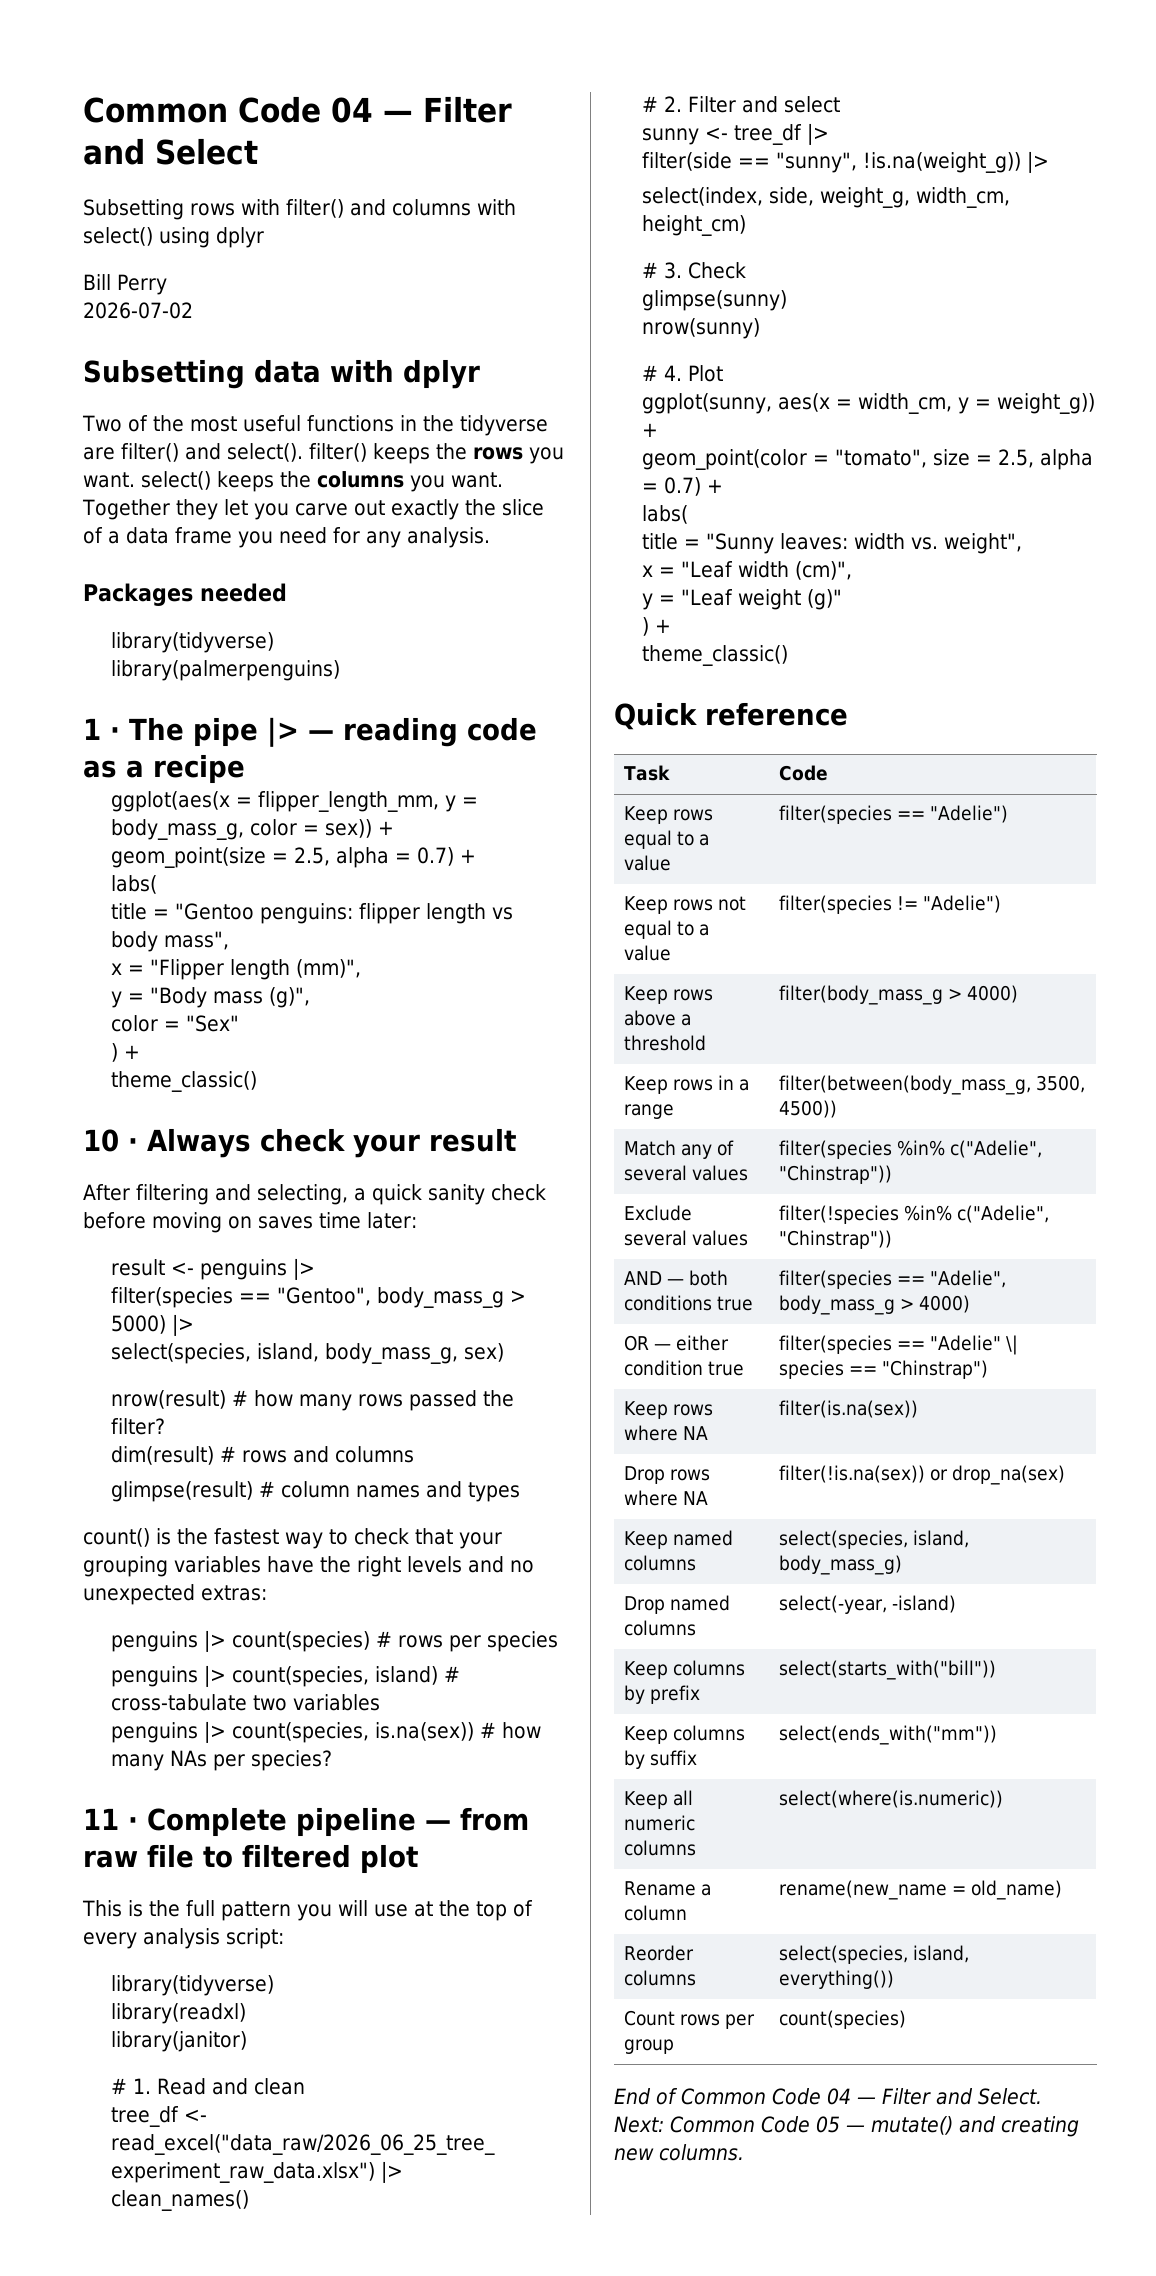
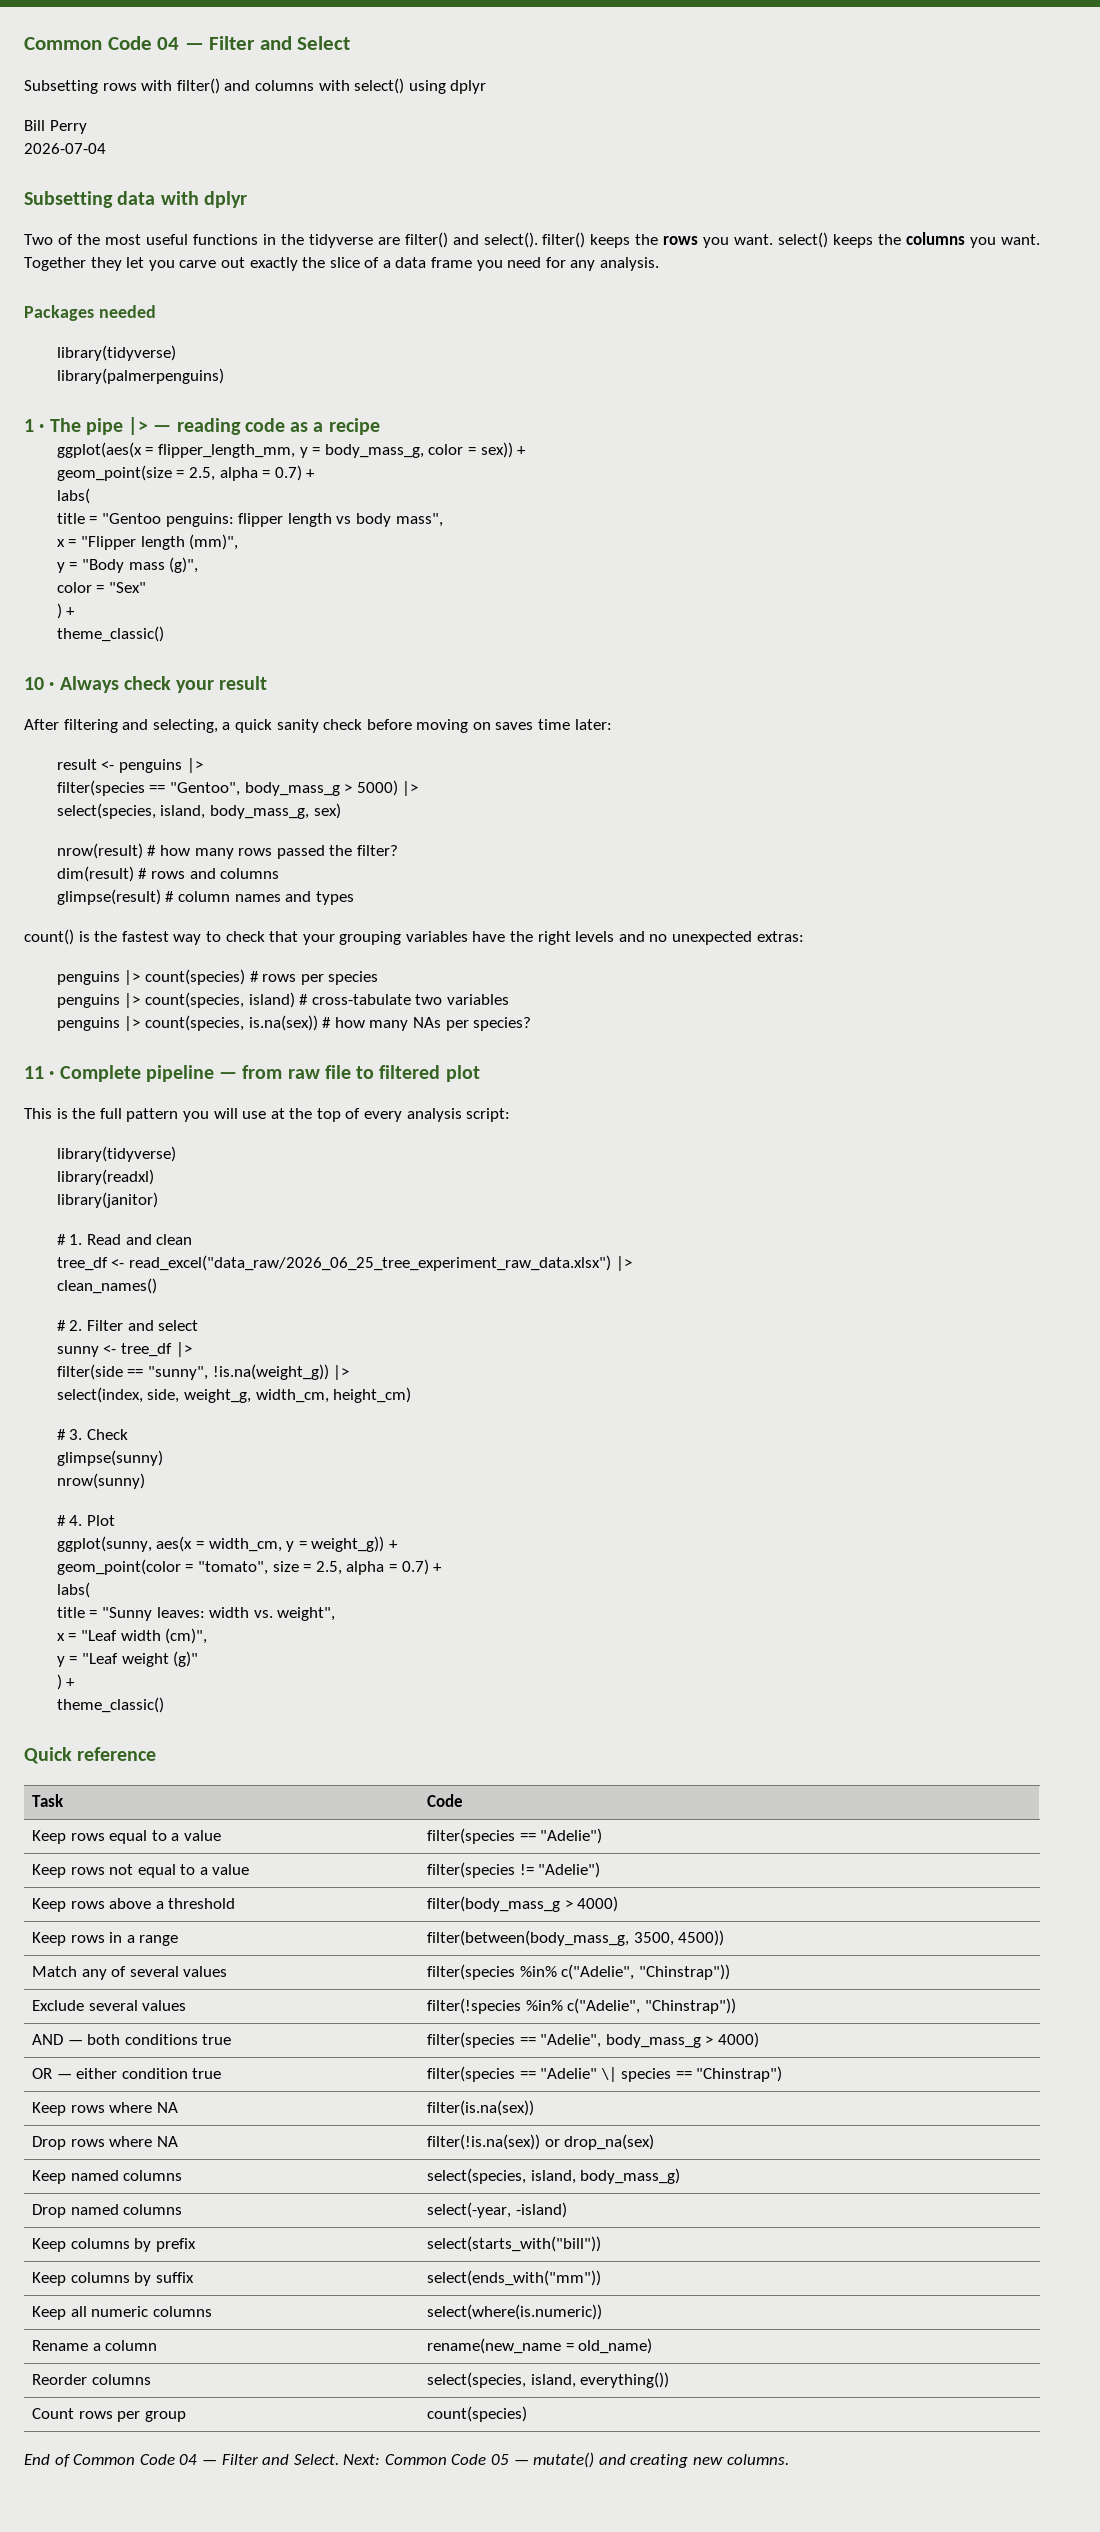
- 2026-07-02
+ 2026-07-04

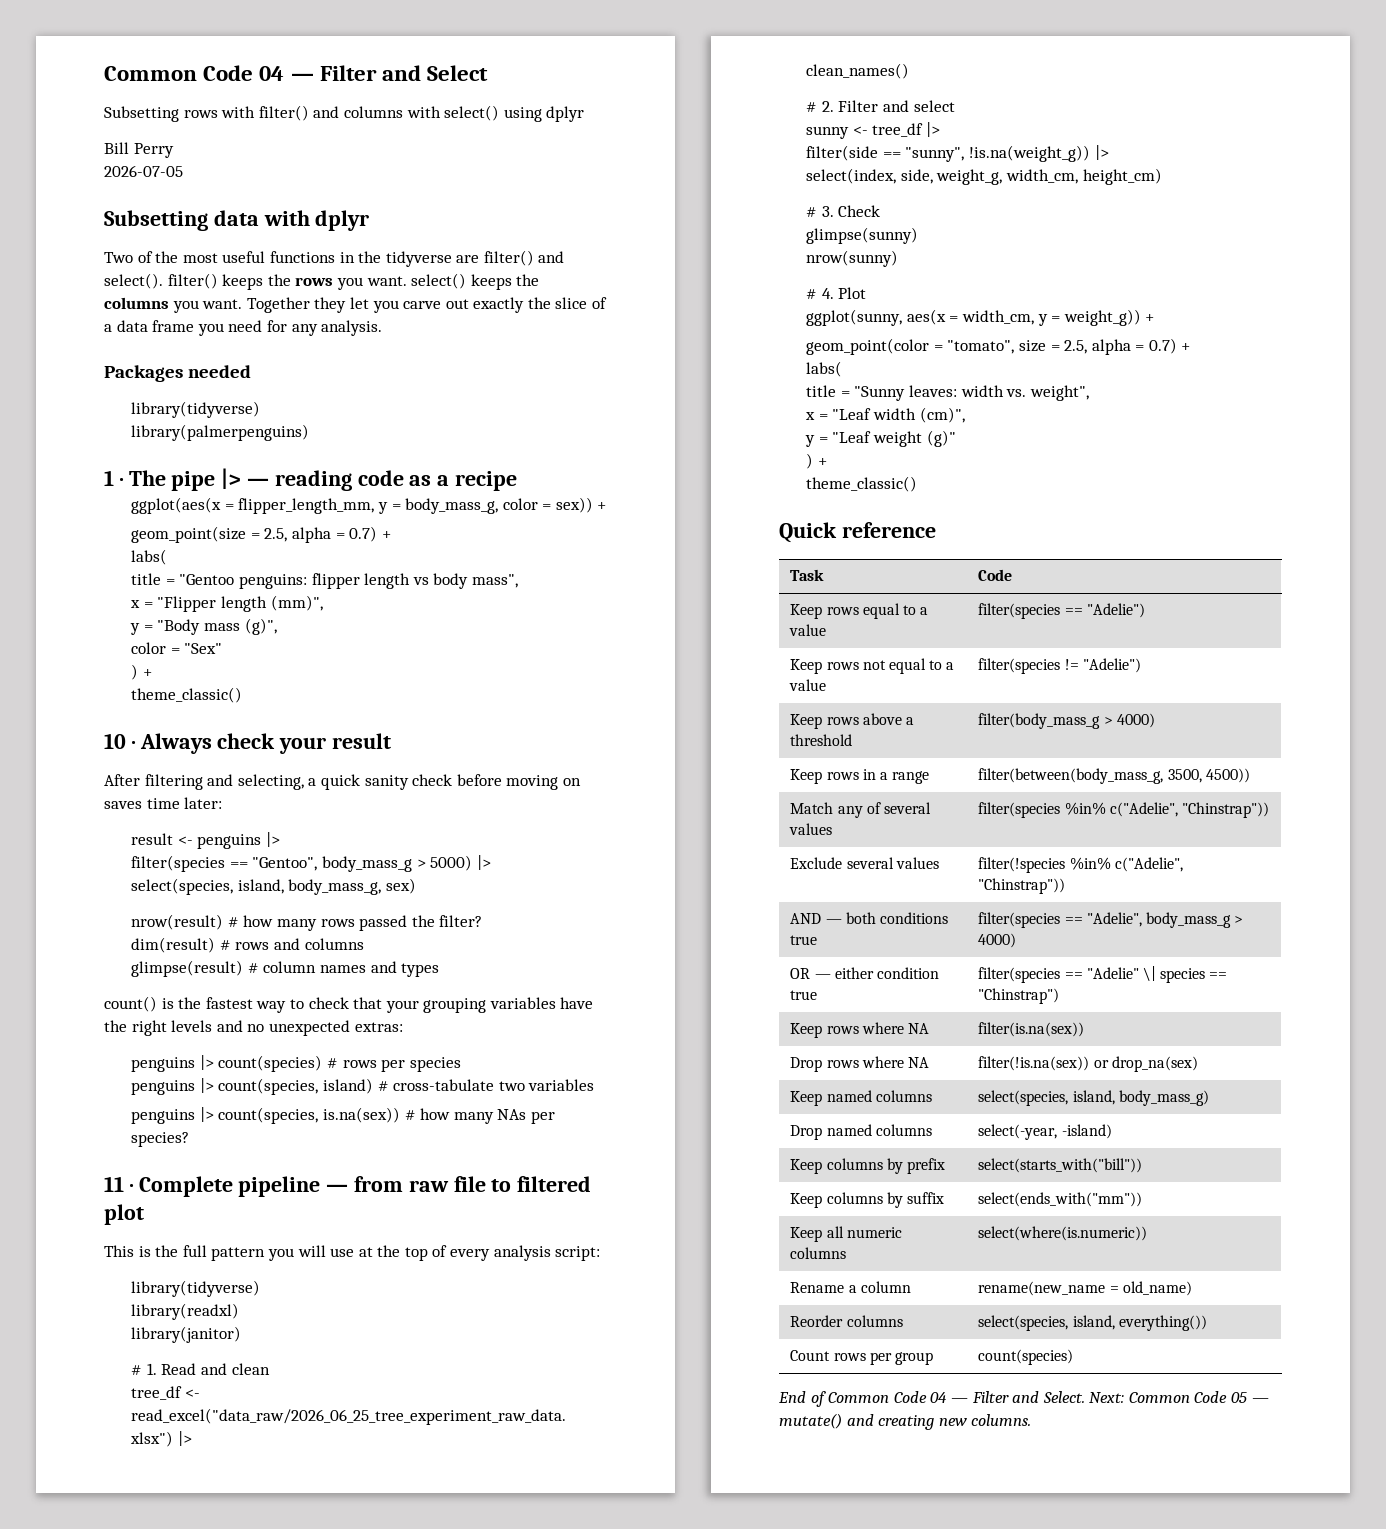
- 2026-07-04
+ 2026-07-05

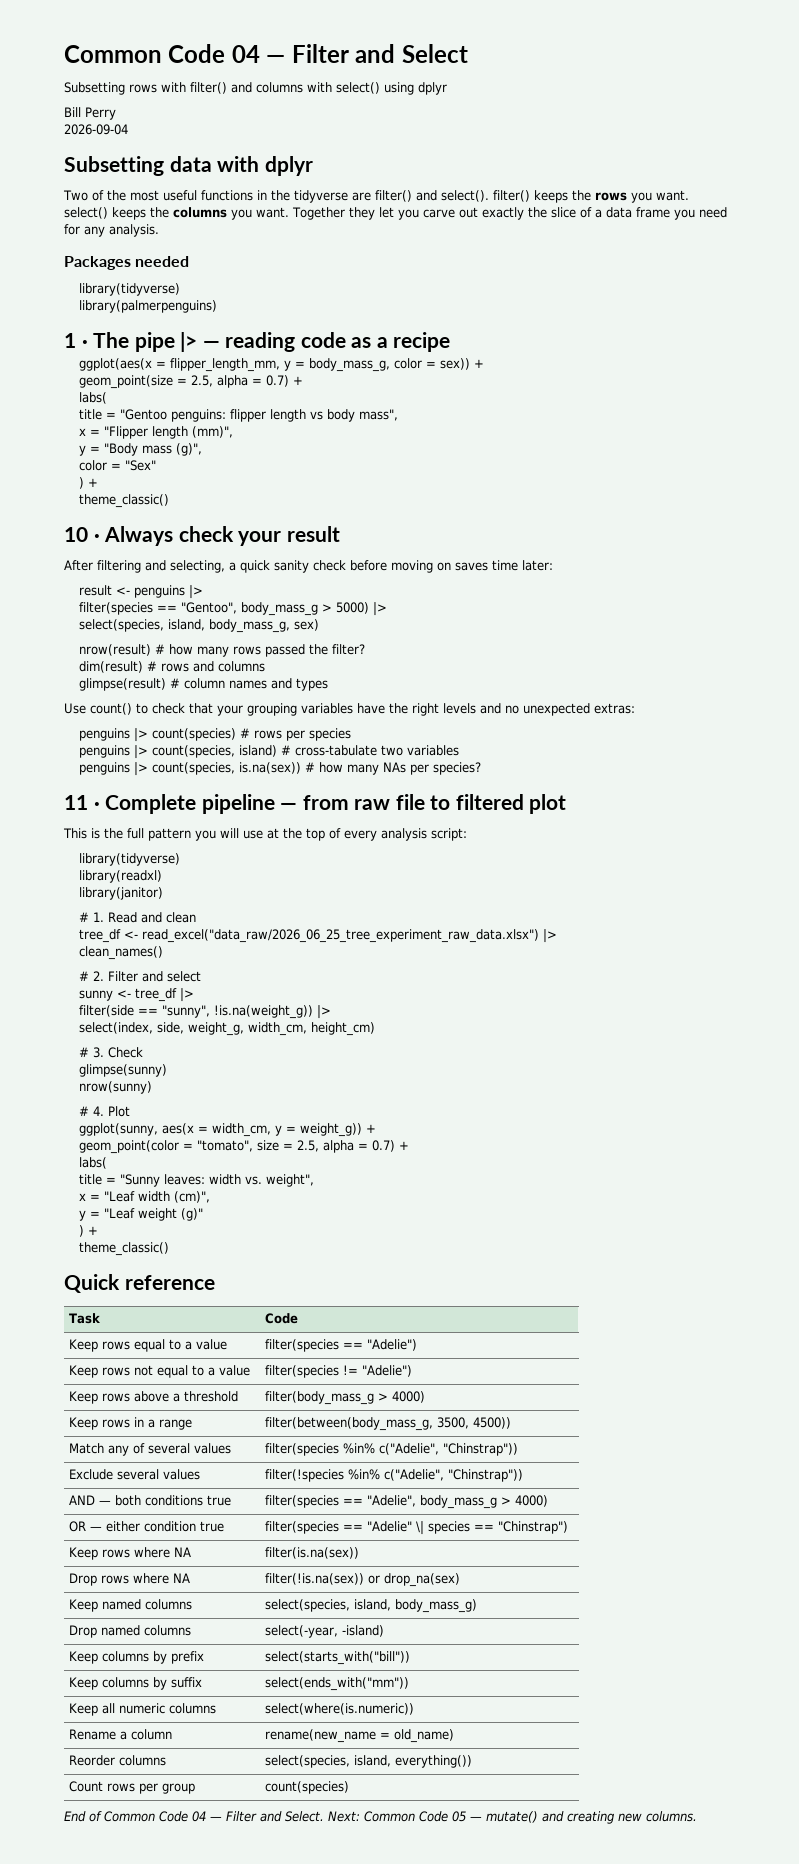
- 2026-07-05
+ 2026-09-04
- count() is the fastest way to check that your grouping variables have the right levels and no unexpected extras:
+ Use count() to check that your grouping variables have the right levels and no unexpected extras:

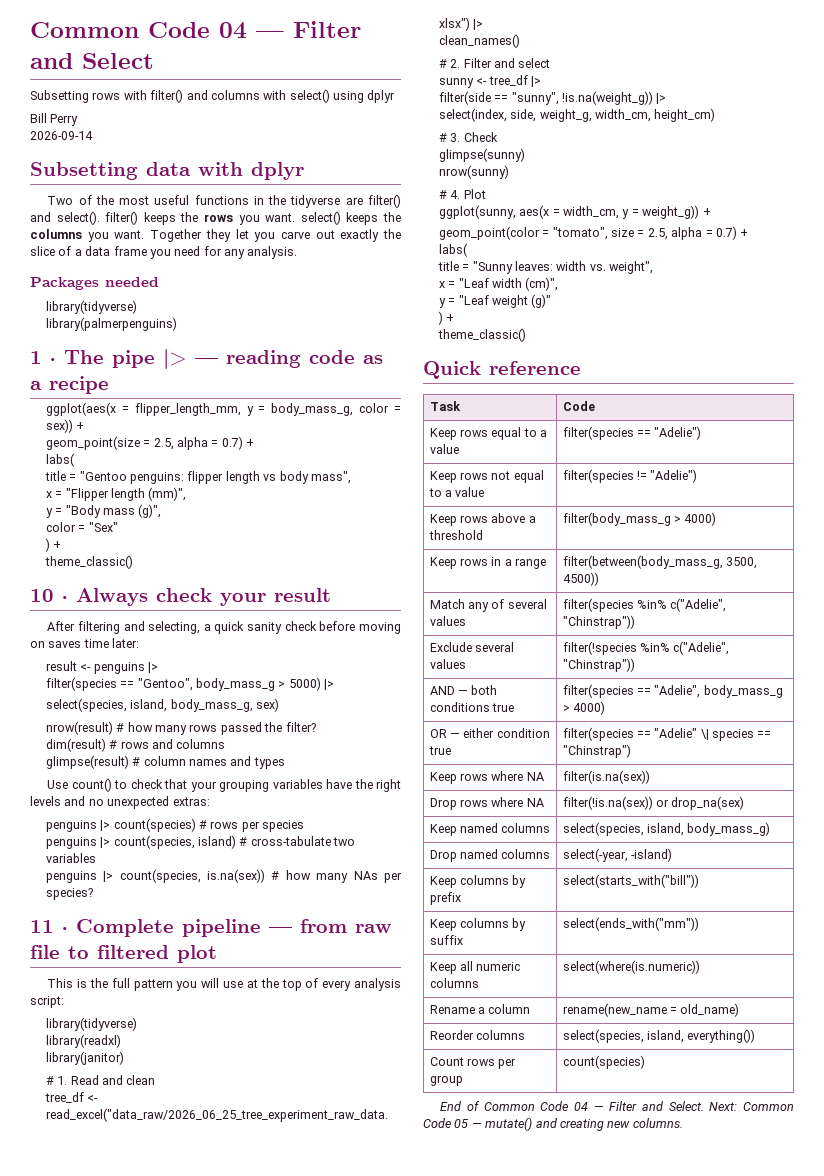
- 2026-09-04
+ 2026-09-14

